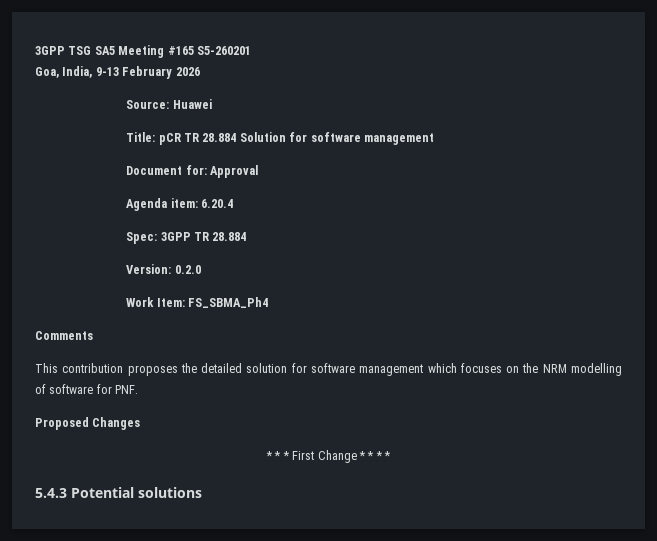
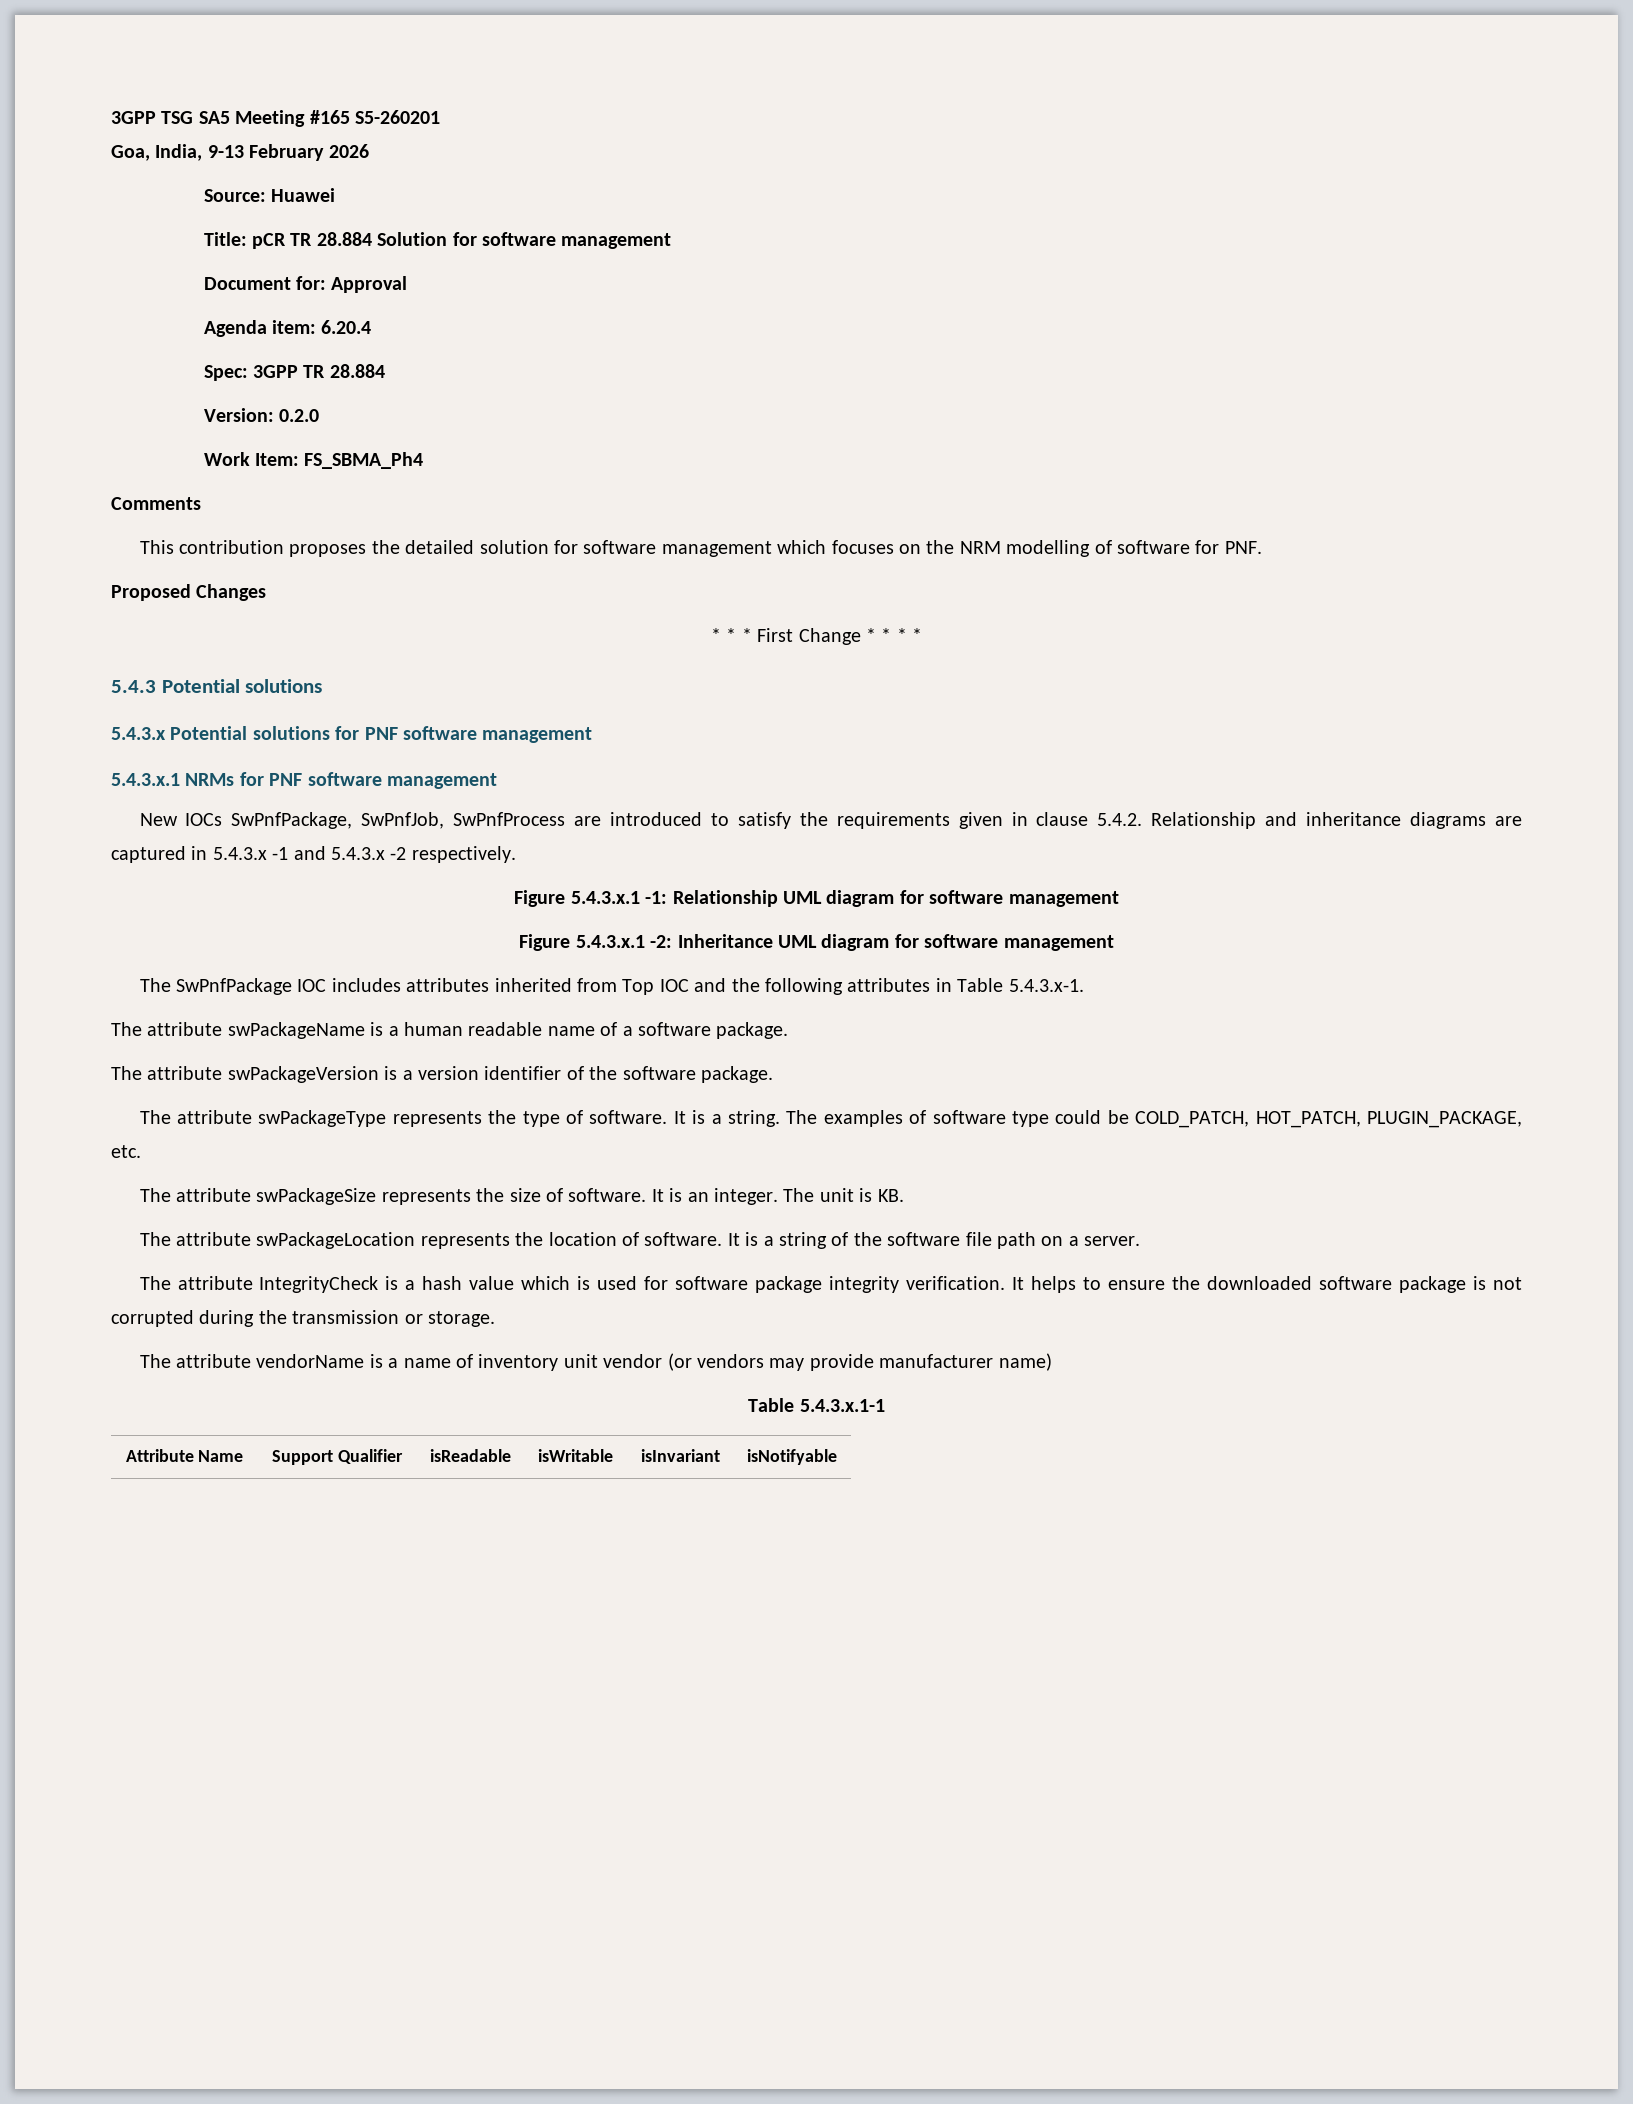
+ 5.4.3.x Potential solutions for PNF software management
+ 5.4.3.x.1 NRMs for PNF software management
+ New IOCs SwPnfPackage, SwPnfJob, SwPnfProcess are introduced to satisfy the requirements given in clause 5.4.2. Relationship and inheritance diagrams are captured in 5.4.3.x -1 and 5.4.3.x -2 respectively.
+ Figure 5.4.3.x.1 -1: Relationship UML diagram for software management
+ Figure 5.4.3.x.1 -2: Inheritance UML diagram for software management
+ The SwPnfPackage IOC includes attributes inherited from Top IOC and the following attributes in Table 5.4.3.x-1.
+ The attribute swPackageName is a human readable name of a software package.
+ The attribute swPackageVersion is a version identifier of the software package.
+ The attribute swPackageType represents the type of software. It is a string. The examples of software type could be COLD_PATCH, HOT_PATCH, PLUGIN_PACKAGE, etc.
+ The attribute swPackageSize represents the size of software. It is an integer. The unit is KB.
+ The attribute swPackageLocation represents the location of software. It is a string of the software file path on a server.
+ The attribute IntegrityCheck is a hash value which is used for software package integrity verification. It helps to ensure the downloaded software package is not corrupted during the transmission or storage.
+ The attribute vendorName is a name of inventory unit vendor (or vendors may provide manufacturer name)
+ Table 5.4.3.x.1-1
+ Attribute Name | Support Qualifier | isReadable | isWritable | isInvariant | isNotifyable

